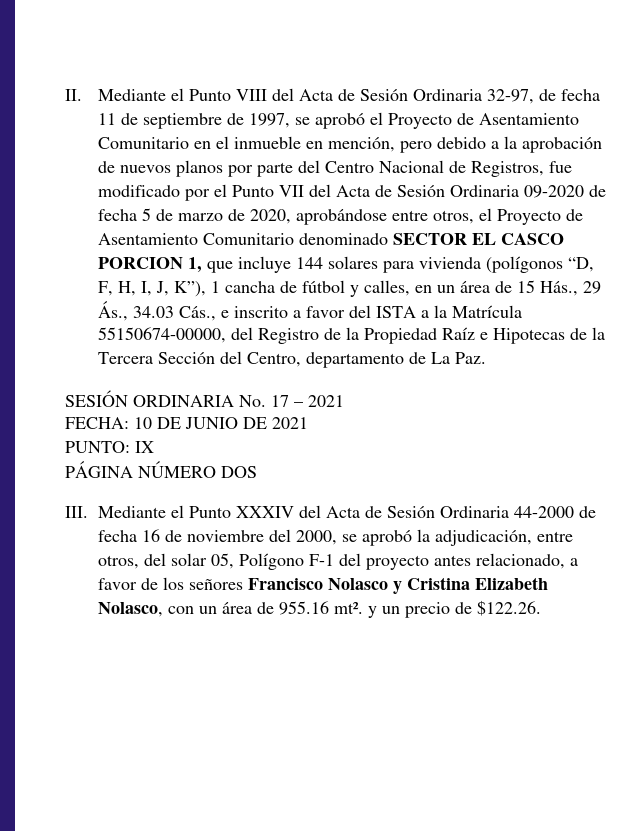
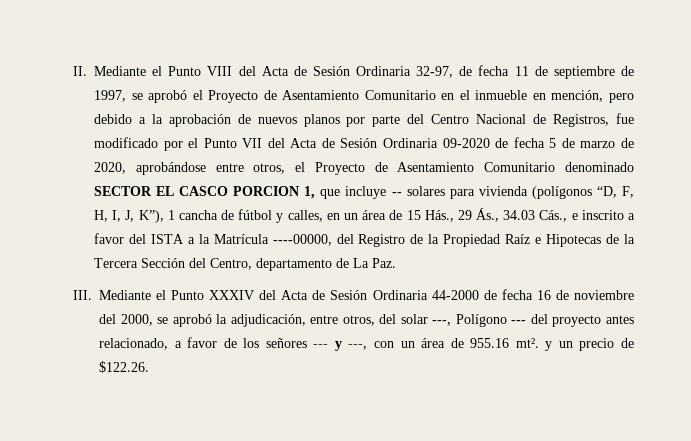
- II. Mediante el Punto VIII del Acta de Sesión Ordinaria 32-97, de fecha 11 de septiembre de 1997, se aprobó el Proyecto de Asentamiento Comunitario en el inmueble en mención, pero debido a la aprobación de nuevos planos por parte del Centro Nacional de Registros, fue modificado por el Punto VII del Acta de Sesión Ordinaria 09-2020 de fecha 5 de marzo de 2020, aprobándose entre otros, el Proyecto de Asentamiento Comunitario denominado SECTOR EL CASCO PORCION 1, que incluye 144 solares para vivienda (polígonos “D, F, H, I, J, K”), 1 cancha de fútbol y calles, en un área de 15 Hás., 29 Ás., 34.03 Cás., e inscrito a favor del ISTA a la Matrícula 55150674-00000, del Registro de la Propiedad Raíz e Hipotecas de la Tercera Sección del Centro, departamento de La Paz.
+ II. Mediante el Punto VIII del Acta de Sesión Ordinaria 32-97, de fecha 11 de septiembre de 1997, se aprobó el Proyecto de Asentamiento Comunitario en el inmueble en mención, pero debido a la aprobación de nuevos planos por parte del Centro Nacional de Registros, fue modificado por el Punto VII del Acta de Sesión Ordinaria 09-2020 de fecha 5 de marzo de 2020, aprobándose entre otros, el Proyecto de Asentamiento Comunitario denominado SECTOR EL CASCO PORCION 1, que incluye -- solares para vivienda (polígonos “D, F, H, I, J, K”), 1 cancha de fútbol y calles, en un área de 15 Hás., 29 Ás., 34.03 Cás., e inscrito a favor del ISTA a la Matrícula ----00000, del Registro de la Propiedad Raíz e Hipotecas de la Tercera Sección del Centro, departamento de La Paz.
- SESIÓN ORDINARIA No. 17 – 2021
- FECHA: 10 DE JUNIO DE 2021
- PUNTO: IX
- PÁGINA NÚMERO DOS
- III. Mediante el Punto XXXIV del Acta de Sesión Ordinaria 44-2000 de fecha 16 de noviembre del 2000, se aprobó la adjudicación, entre otros, del solar 05, Polígono F-1 del proyecto antes relacionado, a favor de los señores Francisco Nolasco y Cristina Elizabeth Nolasco, con un área de 955.16 mt². y un precio de $122.26.
+ III. Mediante el Punto XXXIV del Acta de Sesión Ordinaria 44-2000 de fecha 16 de noviembre del 2000, se aprobó la adjudicación, entre otros, del solar ---, Polígono --- del proyecto antes relacionado, a favor de los señores --- y ---, con un área de 955.16 mt². y un precio de $122.26.

